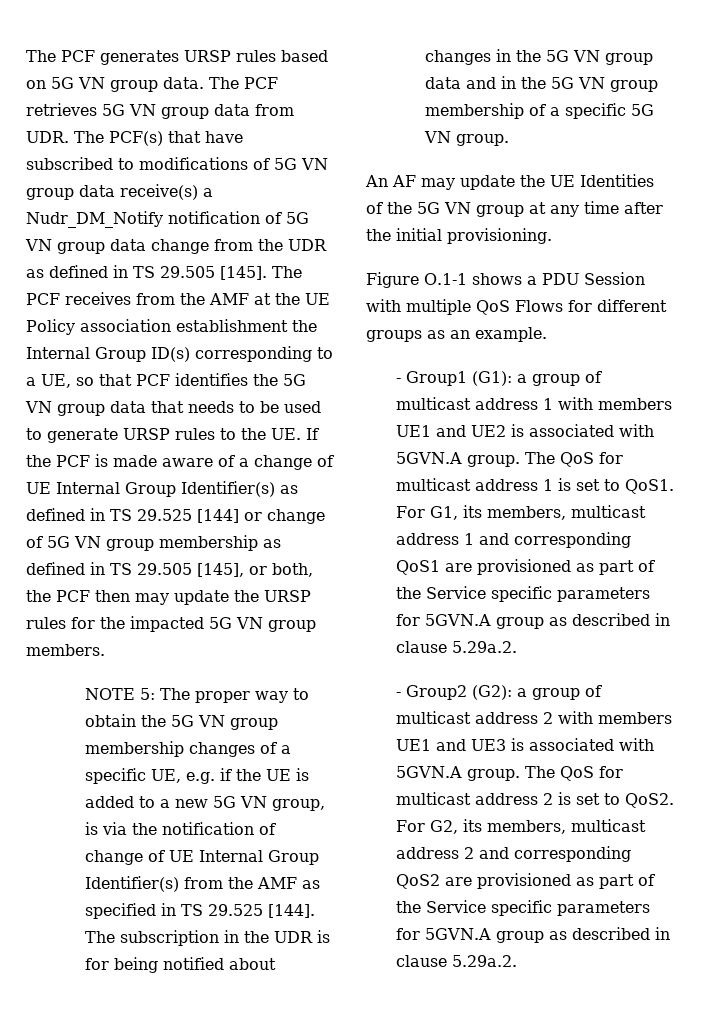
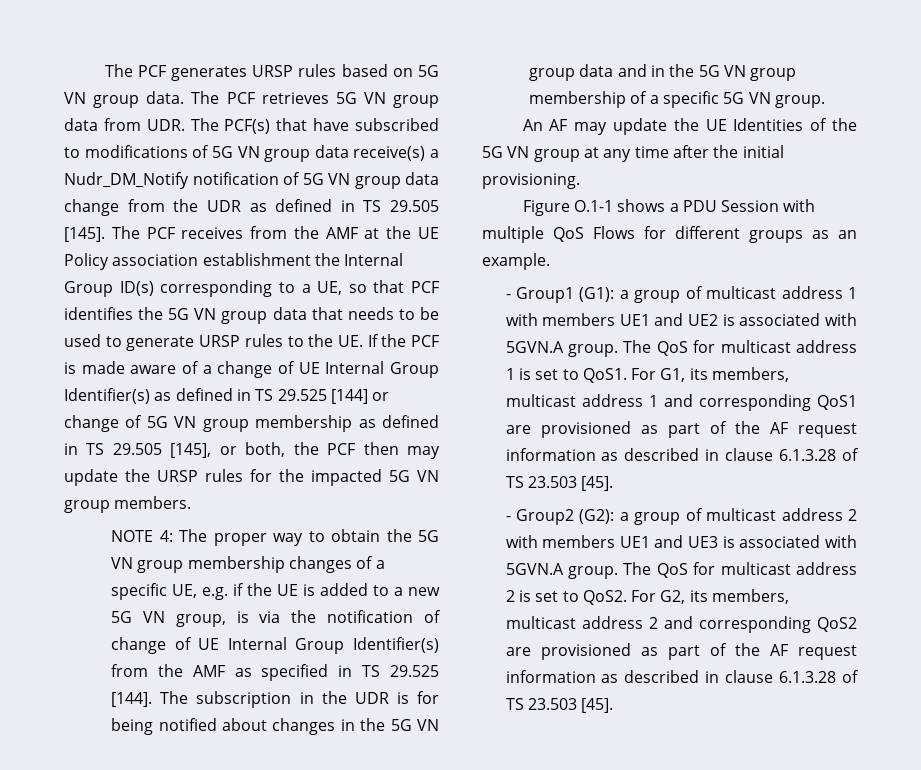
- NOTE 5: The proper way to obtain the 5G VN group membership changes of a specific UE, e.g. if the UE is added to a new 5G VN group, is via the notification of change of UE Internal Group Identifier(s) from the AMF as specified in TS 29.525 [144].
+ NOTE 4: The proper way to obtain the 5G VN group membership changes of a specific UE, e.g. if the UE is added to a new 5G VN group, is via the notification of change of UE Internal Group Identifier(s) from the AMF as specified in TS 29.525 [144].
- For G1, its members, multicast address 1 and corresponding QoS1 are provisioned as part of the Service specific parameters for 5GVN.A group as described in clause 5.29a.2.
+ For G1, its members, multicast address 1 and corresponding QoS1 are provisioned as part of the AF request information as described in clause 6.1.3.28 of TS 23.503 [45].
- For G2, its members, multicast address 2 and corresponding QoS2 are provisioned as part of the Service specific parameters for 5GVN.A group as described in clause 5.29a.2.
+ For G2, its members, multicast address 2 and corresponding QoS2 are provisioned as part of the AF request information as described in clause 6.1.3.28 of TS 23.503 [45].

